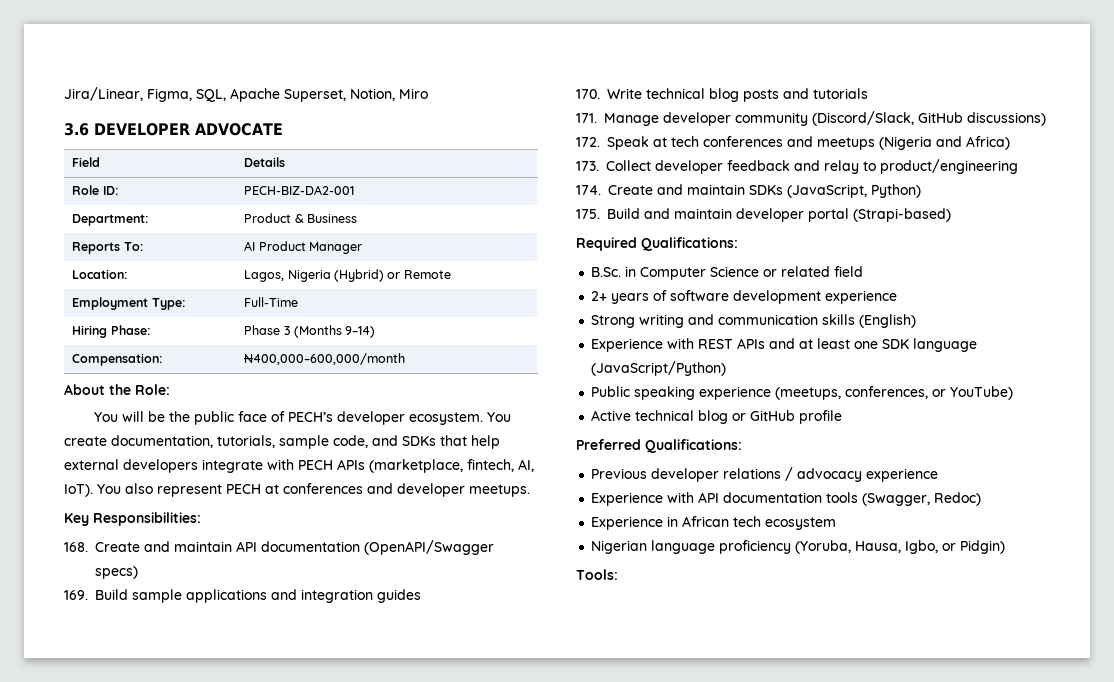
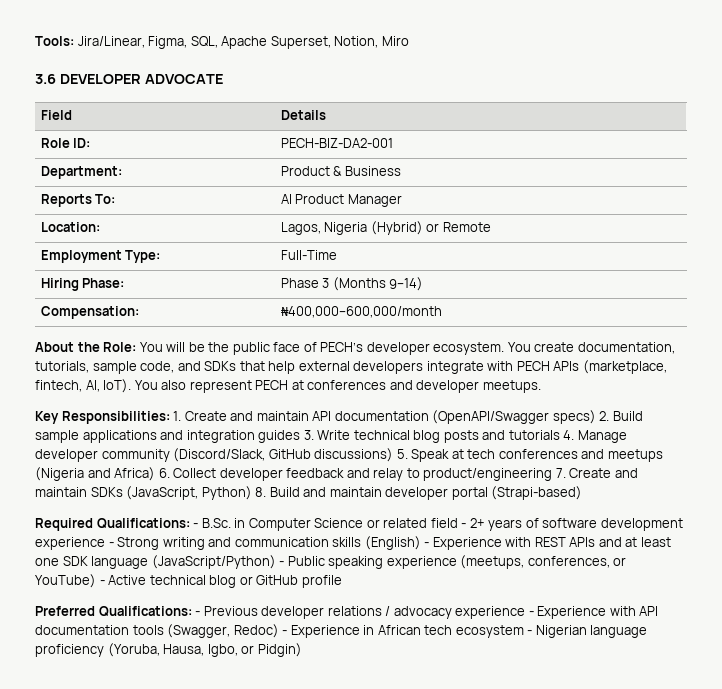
- Jira/Linear, Figma, SQL, Apache Superset, Notion, Miro
+ Tools: Jira/Linear, Figma, SQL, Apache Superset, Notion, Miro
- About the Role:
- You will be the public face of PECH’s developer ecosystem.
+ About the Role: You will be the public face of PECH’s developer ecosystem.
- Key Responsibilities:
- 168. Create and maintain API documentation (OpenAPI/Swagger specs)
- 169. Build sample applications and integration guides
- 170. Write technical blog posts and tutorials
- 171. Manage developer community (Discord/Slack, GitHub discussions)
- 172. Speak at tech conferences and meetups (Nigeria and Africa)
- 173. Collect developer feedback and relay to product/engineering
- 174. Create and maintain SDKs (JavaScript, Python)
- 175. Build and maintain developer portal (Strapi-based)
+ Key Responsibilities: 1. Create and maintain API documentation (OpenAPI/Swagger specs) 2. Build sample applications and integration guides 3. Write technical blog posts and tutorials 4. Manage developer community (Discord/Slack, GitHub discussions) 5. Speak at tech conferences and meetups (Nigeria and Africa) 6. Collect developer feedback and relay to product/engineering 7. Create and maintain SDKs (JavaScript, Python) 8. Build and maintain developer portal (Strapi-based)
- Required Qualifications:
- B.Sc. in Computer Science or related field
- 2+ years of software development experience
- Strong writing and communication skills (English)
- Experience with REST APIs and at least one SDK language (JavaScript/Python)
- Public speaking experience (meetups, conferences, or YouTube)
- Active technical blog or GitHub profile
+ Required Qualifications: - B.Sc. in Computer Science or related field - 2+ years of software development experience - Strong writing and communication skills (English) - Experience with REST APIs and at least one SDK language (JavaScript/Python) - Public speaking experience (meetups, conferences, or YouTube) - Active technical blog or GitHub profile
- Preferred Qualifications:
- Previous developer relations / advocacy experience
- Experience with API documentation tools (Swagger, Redoc)
- Experience in African tech ecosystem
- Nigerian language proficiency (Yoruba, Hausa, Igbo, or Pidgin)
+ Preferred Qualifications: - Previous developer relations / advocacy experience - Experience with API documentation tools (Swagger, Redoc) - Experience in African tech ecosystem - Nigerian language proficiency (Yoruba, Hausa, Igbo, or Pidgin)
- Tools:

